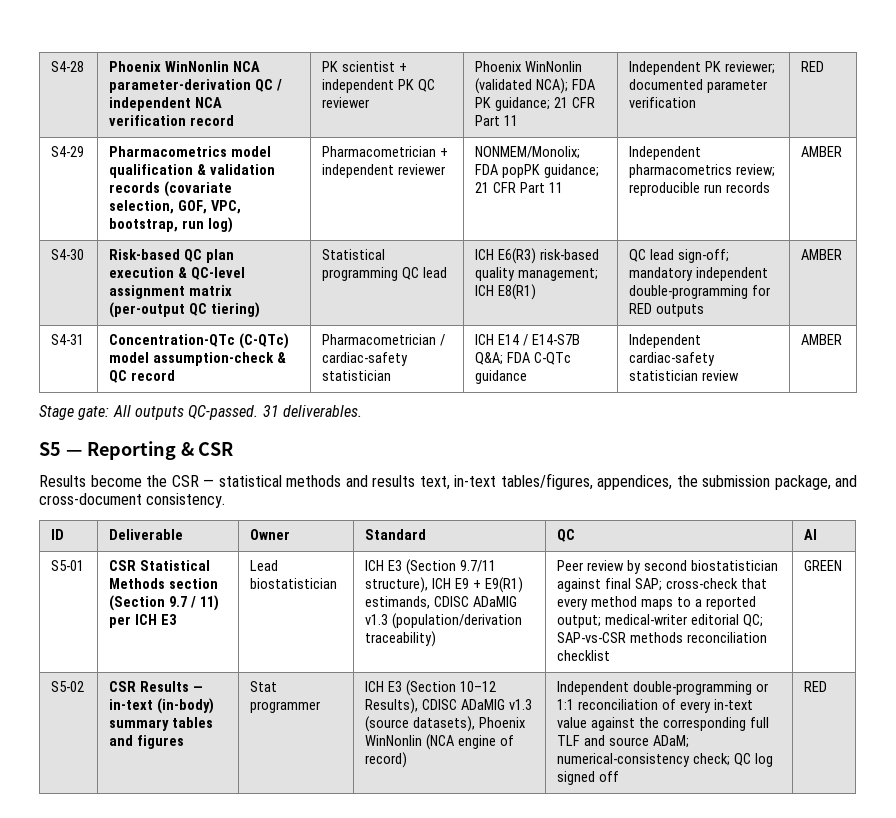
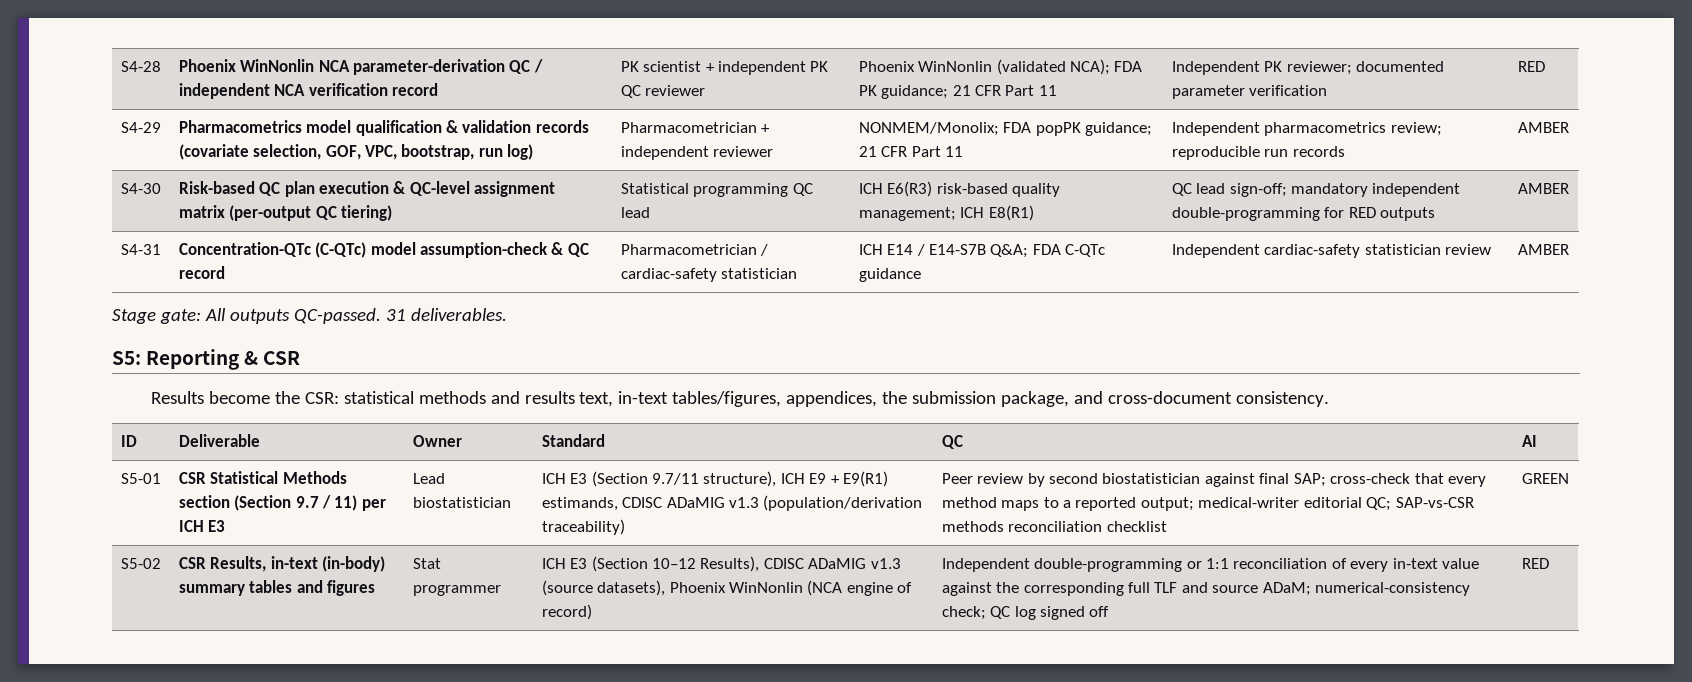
- S5 — Reporting & CSR
+ S5: Reporting & CSR
- Results become the CSR — statistical methods and results text, in-text tables/figures, appendices, the submission package, and cross-document consistency.
+ Results become the CSR: statistical methods and results text, in-text tables/figures, appendices, the submission package, and cross-document consistency.
- CSR Results — in-text (in-body) summary tables and figures
+ CSR Results, in-text (in-body) summary tables and figures

